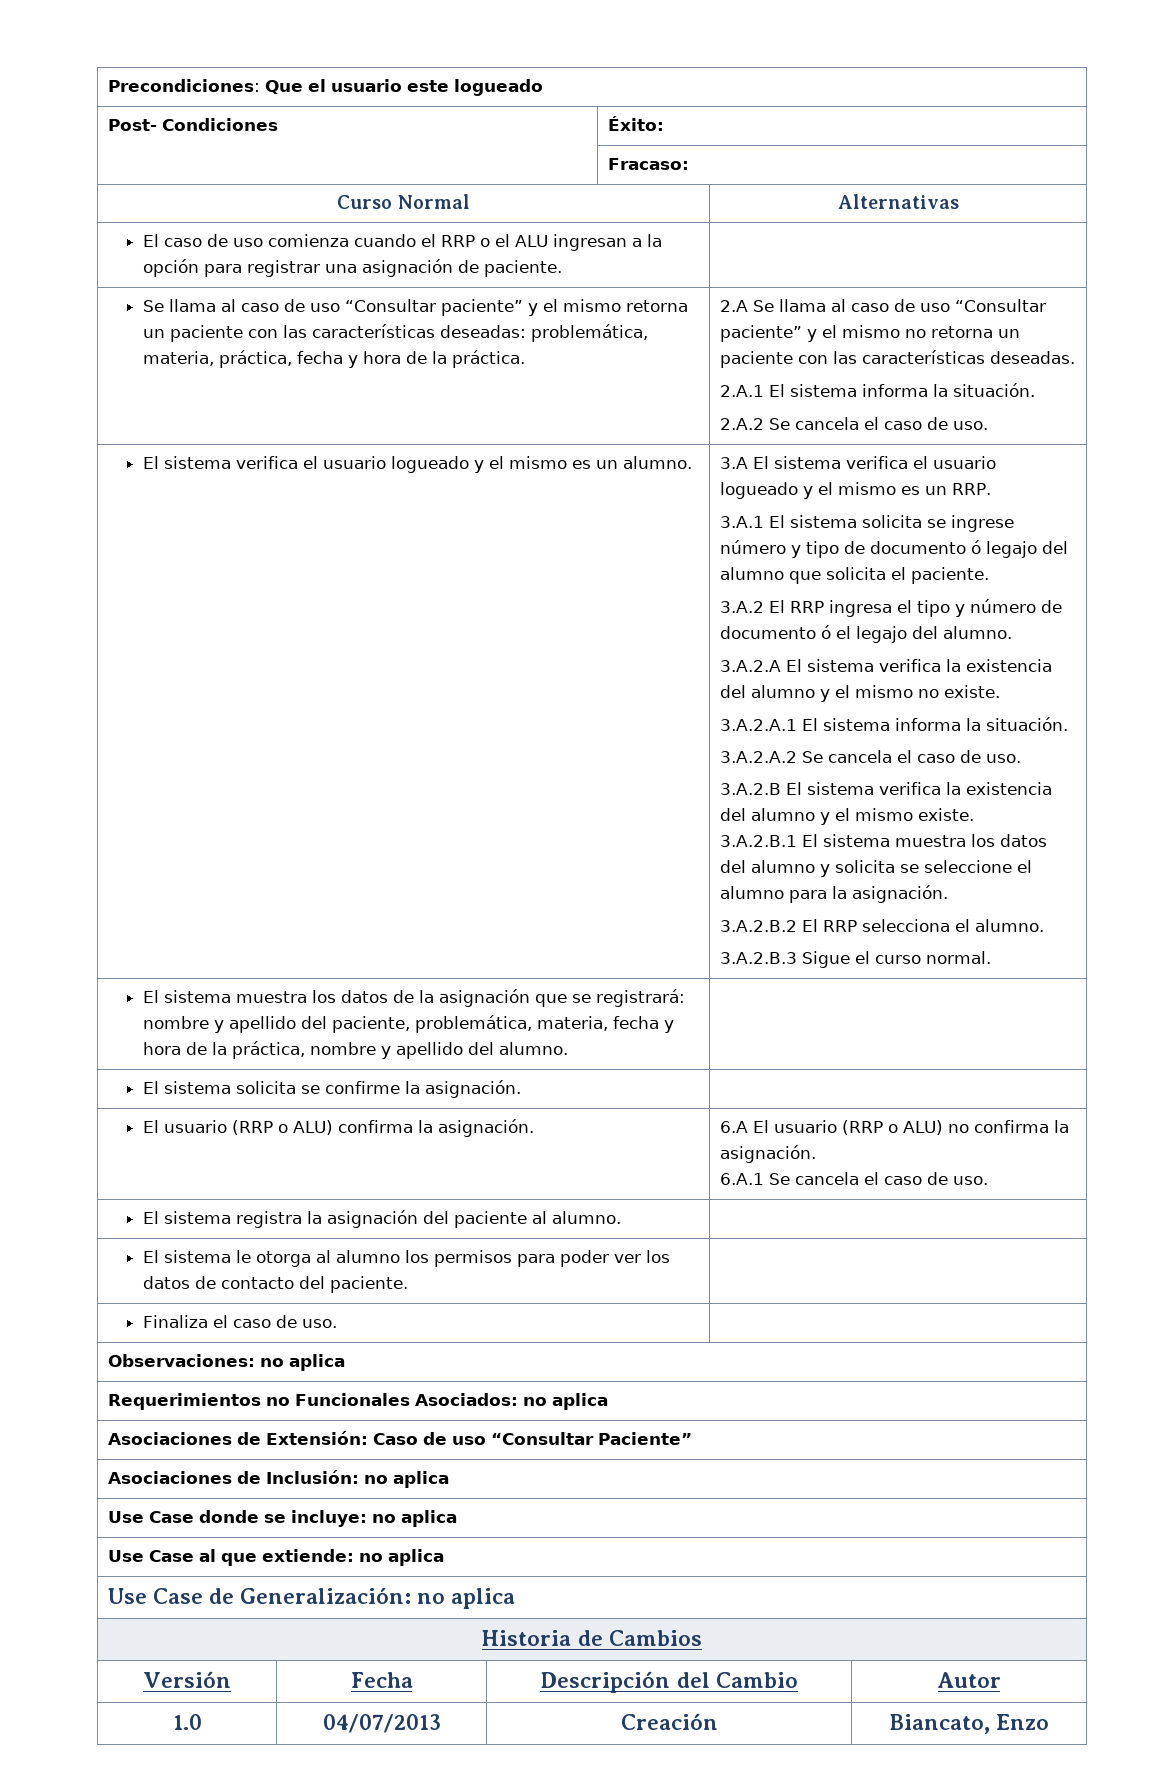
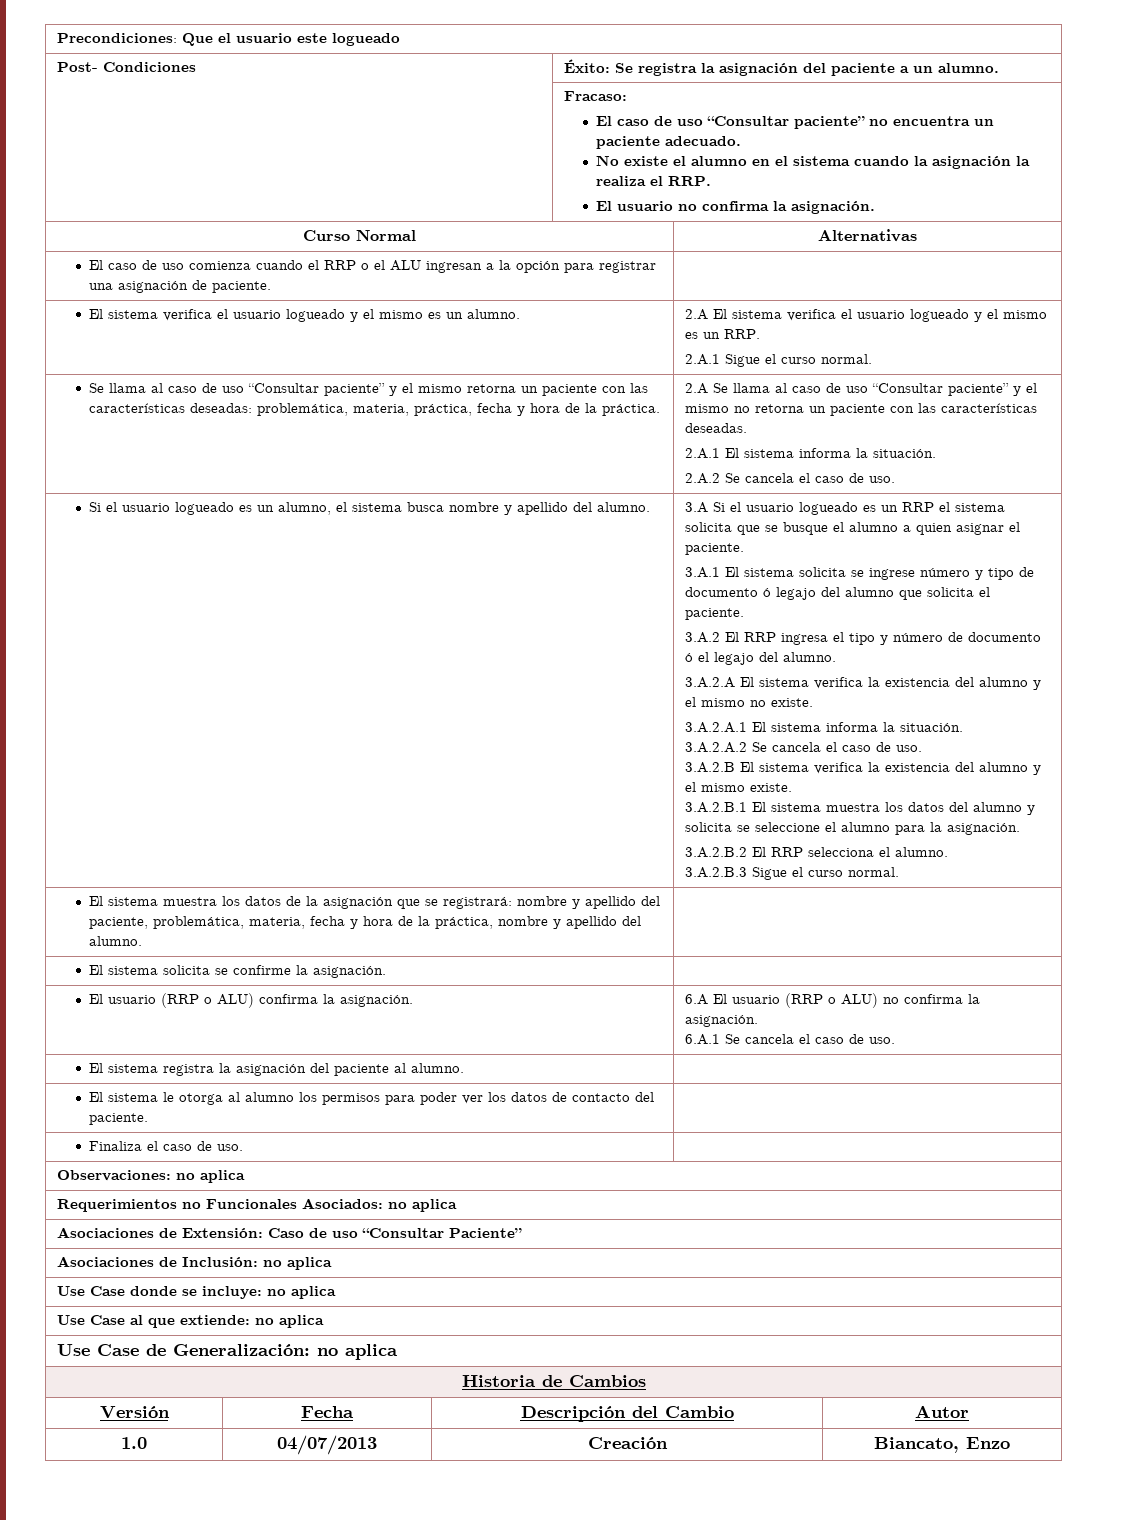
- Post- Condiciones | Éxito:
+ Post- Condiciones | Éxito: Se registra la asignación del paciente a un alumno.
  | Fracaso:
+ El caso de uso “Consultar paciente” no encuentra un paciente adecuado.
+ No existe el alumno en el sistema cuando la asignación la realiza el RRP.
+ El usuario no confirma la asignación.
+ El sistema verifica el usuario logueado y el mismo es un alumno. | 2.A El sistema verifica el usuario logueado y el mismo es un RRP.
+ 2.A.1 Sigue el curso normal.
- El sistema verifica el usuario logueado y el mismo es un alumno. | 3.A El sistema verifica el usuario logueado y el mismo es un RRP.
+ Si el usuario logueado es un alumno, el sistema busca nombre y apellido del alumno. | 3.A Si el usuario logueado es un RRP el sistema solicita que se busque el alumno a quien asignar el paciente.

